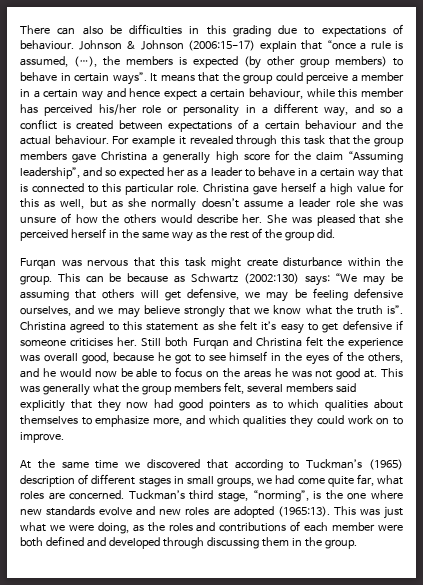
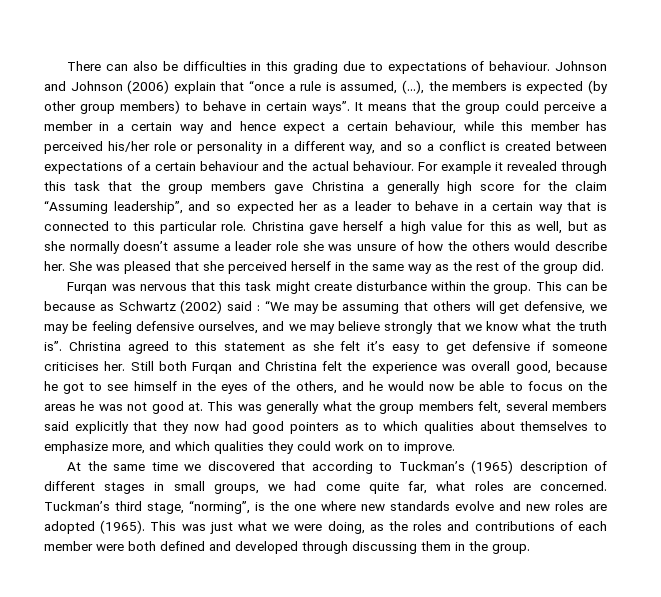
- Johnson & Johnson (2006:15-17) explain that “once a rule is assumed, (…), the members is expected (by other group members) to behave in certain ways”.
+ Johnson and Johnson (2006) explain that “once a rule is assumed, (…), the members is expected (by other group members) to behave in certain ways”.
- This can be because as Schwartz (2002:130) says: “We may be assuming that others will get defensive, we may be feeling defensive ourselves, and we may believe strongly that we know what the truth is”.
+ This can be because as Schwartz (2002) said : “We may be assuming that others will get defensive, we may be feeling defensive ourselves, and we may believe strongly that we know what the truth is”.
- Tuckman’s third stage, “norming”, is the one where new standards evolve and new roles are adopted (1965:13).
+ Tuckman’s third stage, “norming”, is the one where new standards evolve and new roles are adopted (1965).

